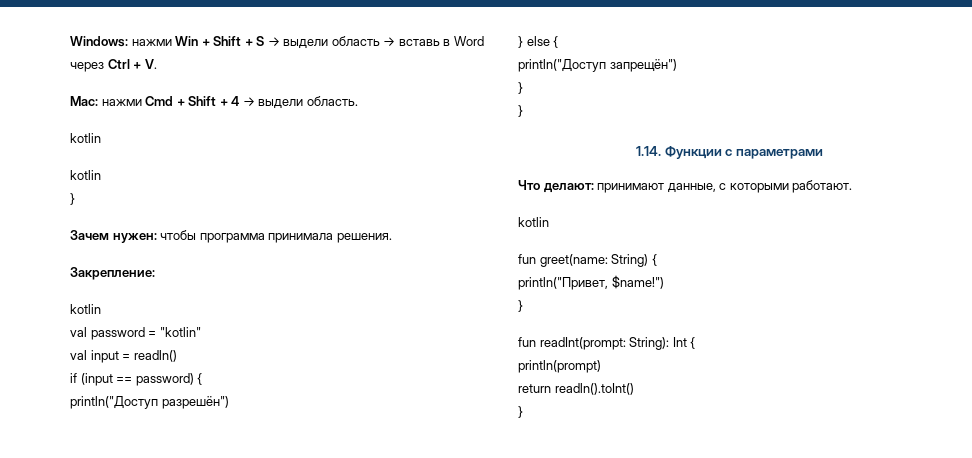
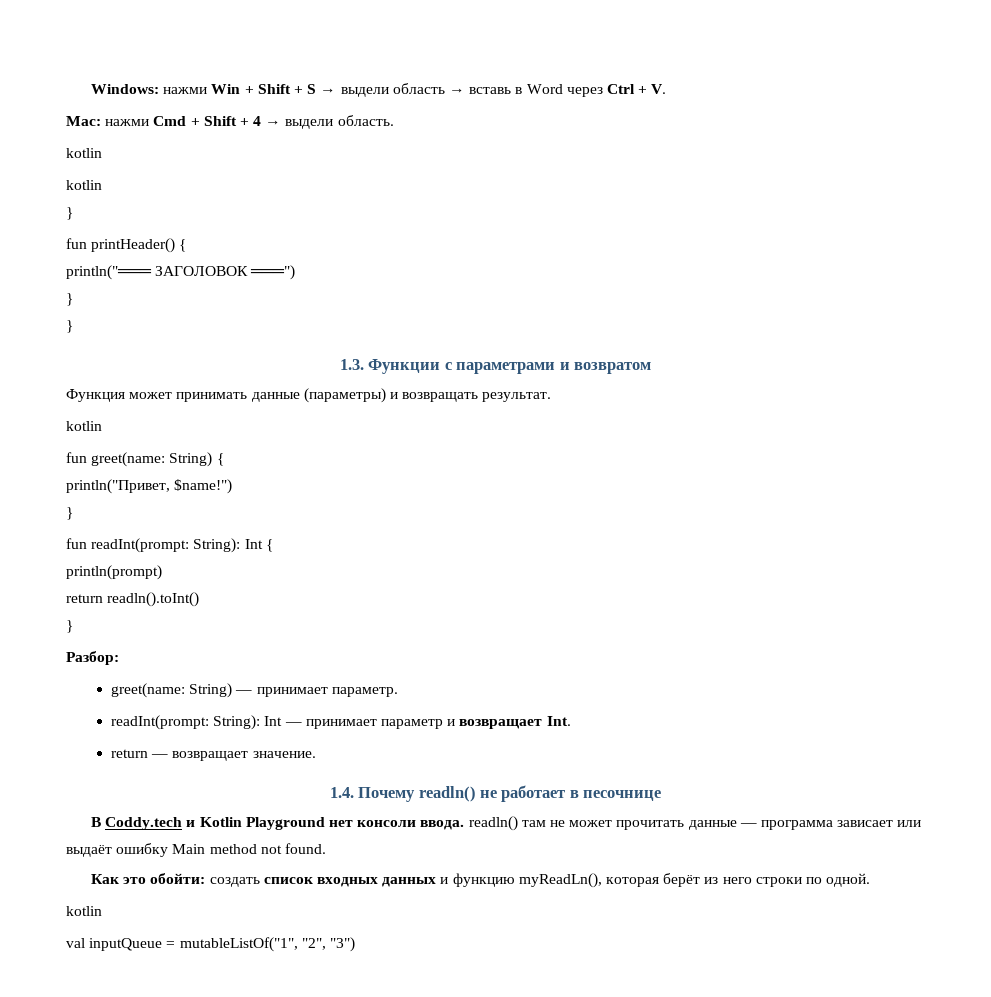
- Зачем нужен: чтобы программа принимала решения.
- Закрепление:
- kotlin
- val password = "kotlin"
- val input = readln()
- if (input == password) {
- println("Доступ разрешён")
- } else {
- println("Доступ запрещён")
+ fun printHeader() {
+ println("═══ ЗАГОЛОВОК ═══")
- 1.14. Функции с параметрами
- Что делают: принимают данные, с которыми работают.
+ 1.3. Функции с параметрами и возвратом
+ Функция может принимать данные (параметры) и возвращать результат.
+ Разбор:
+ greet(name: String) — принимает параметр.
+ readInt(prompt: String): Int — принимает параметр и возвращает Int.
+ return — возвращает значение.
+ 1.4. Почему readln() не работает в песочнице
+ В Coddy.tech и Kotlin Playground нет консоли ввода. readln() там не может прочитать данные — программа зависает или выдаёт ошибку Main method not found.
+ Как это обойти: создать список входных данных и функцию myReadLn(), которая берёт из него строки по одной.
+ kotlin
+ val inputQueue = mutableListOf("1", "2", "3")

